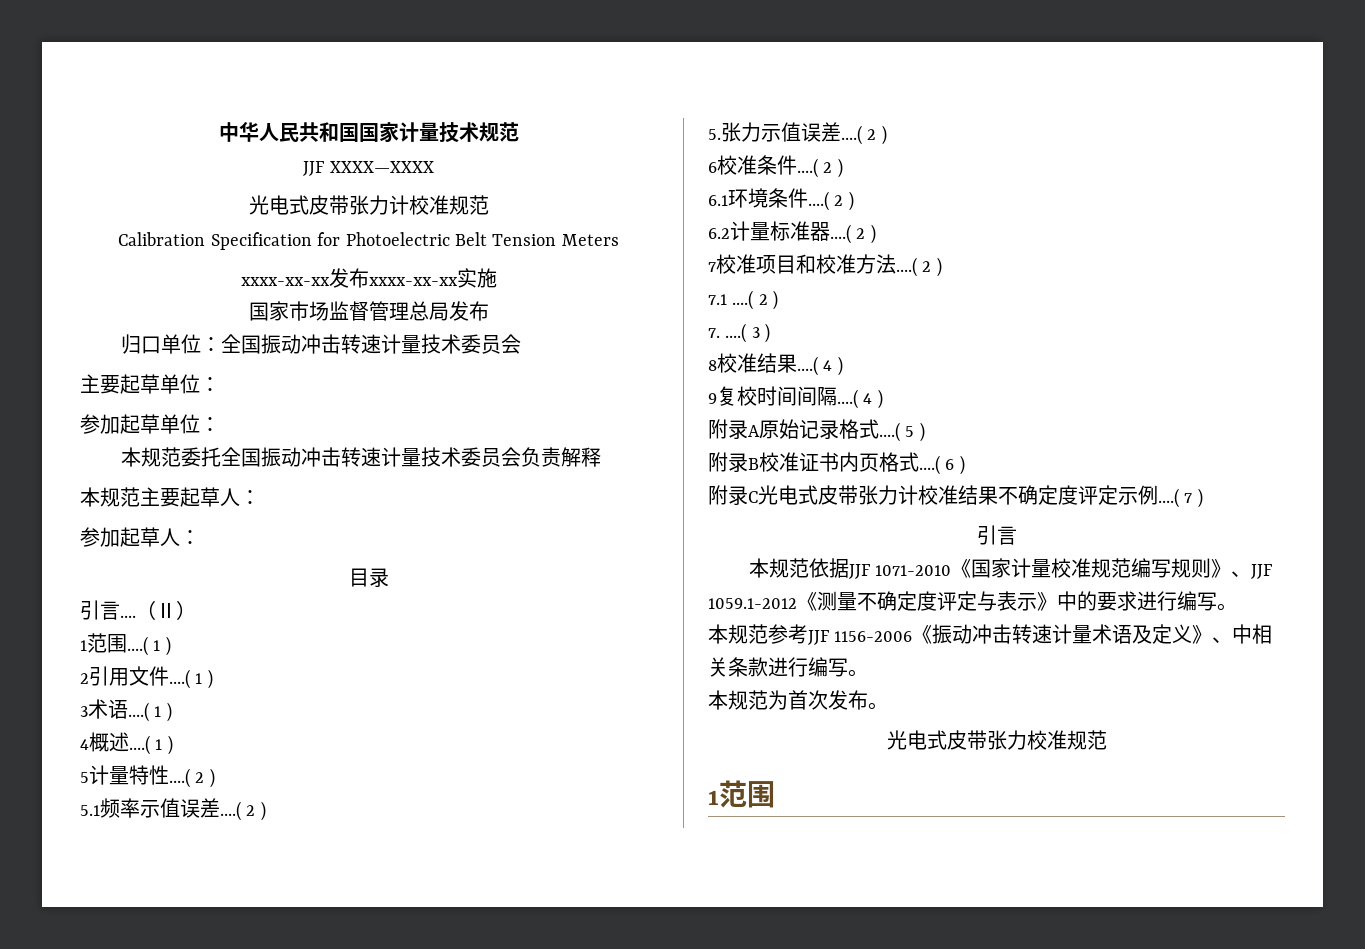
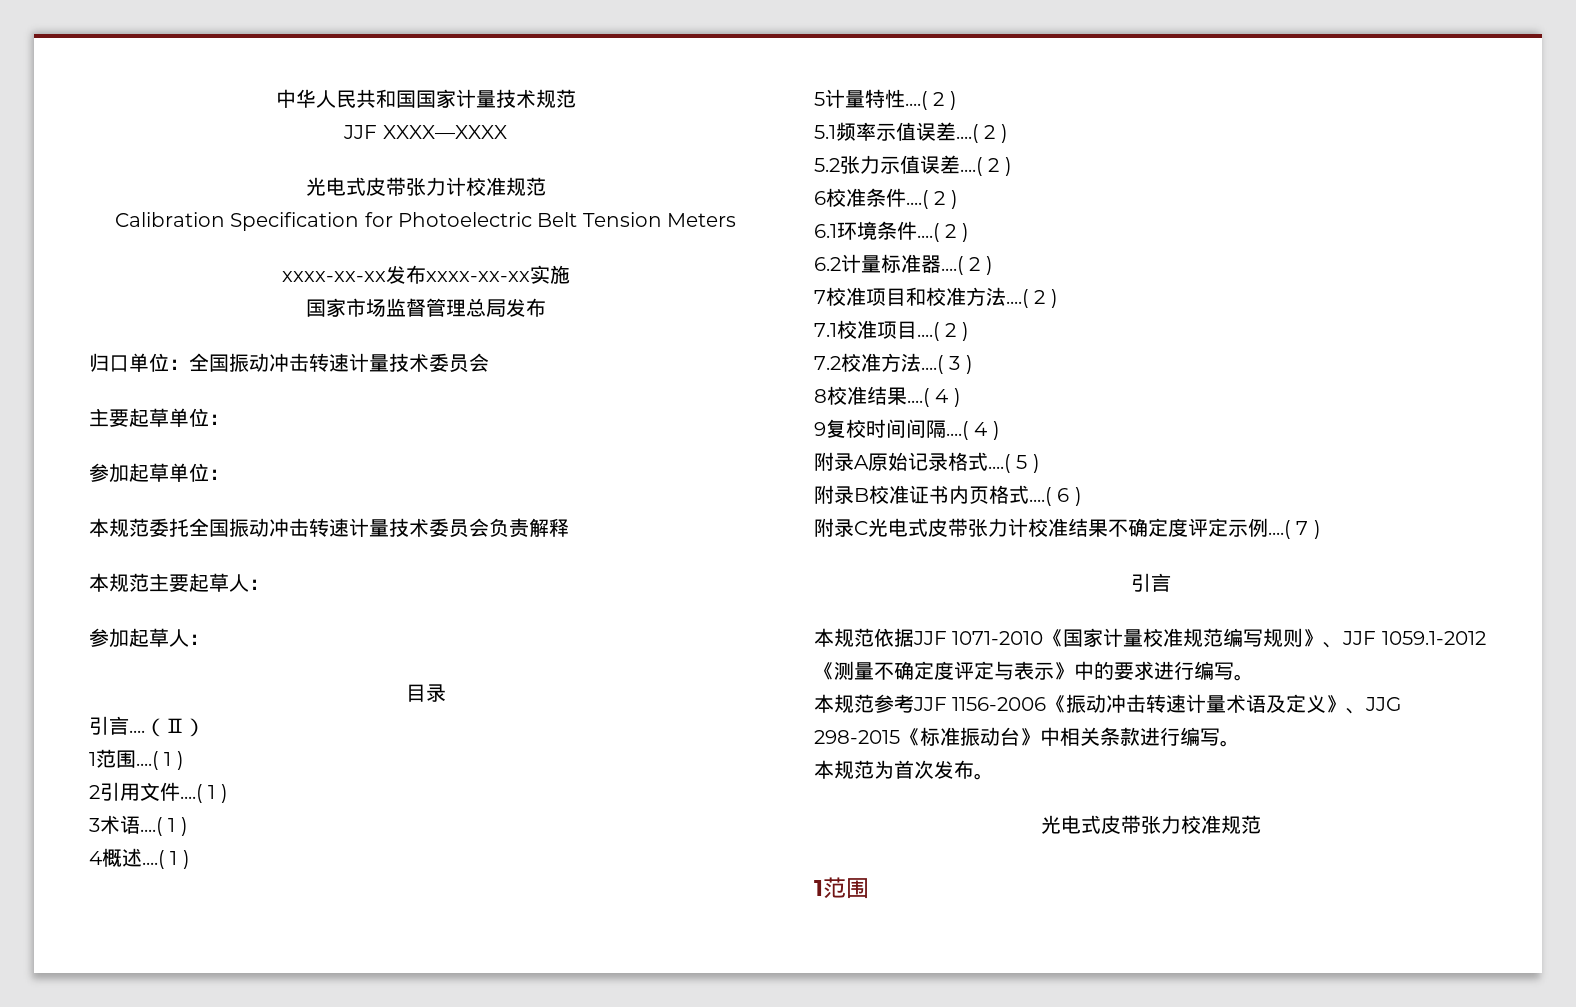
- 5.张力示值误差....( 2 )
+ 5.2张力示值误差....( 2 )
- 7.1 ....( 2 )
- 7. ....( 3 )
+ 7.1校准项目....( 2 )
+ 7.2校准方法....( 3 )
- 本规范参考JJF 1156-2006《振动冲击转速计量术语及定义》、中相关条款进行编写。
+ 本规范参考JJF 1156-2006《振动冲击转速计量术语及定义》、JJG 298-2015《标准振动台》中相关条款进行编写。

